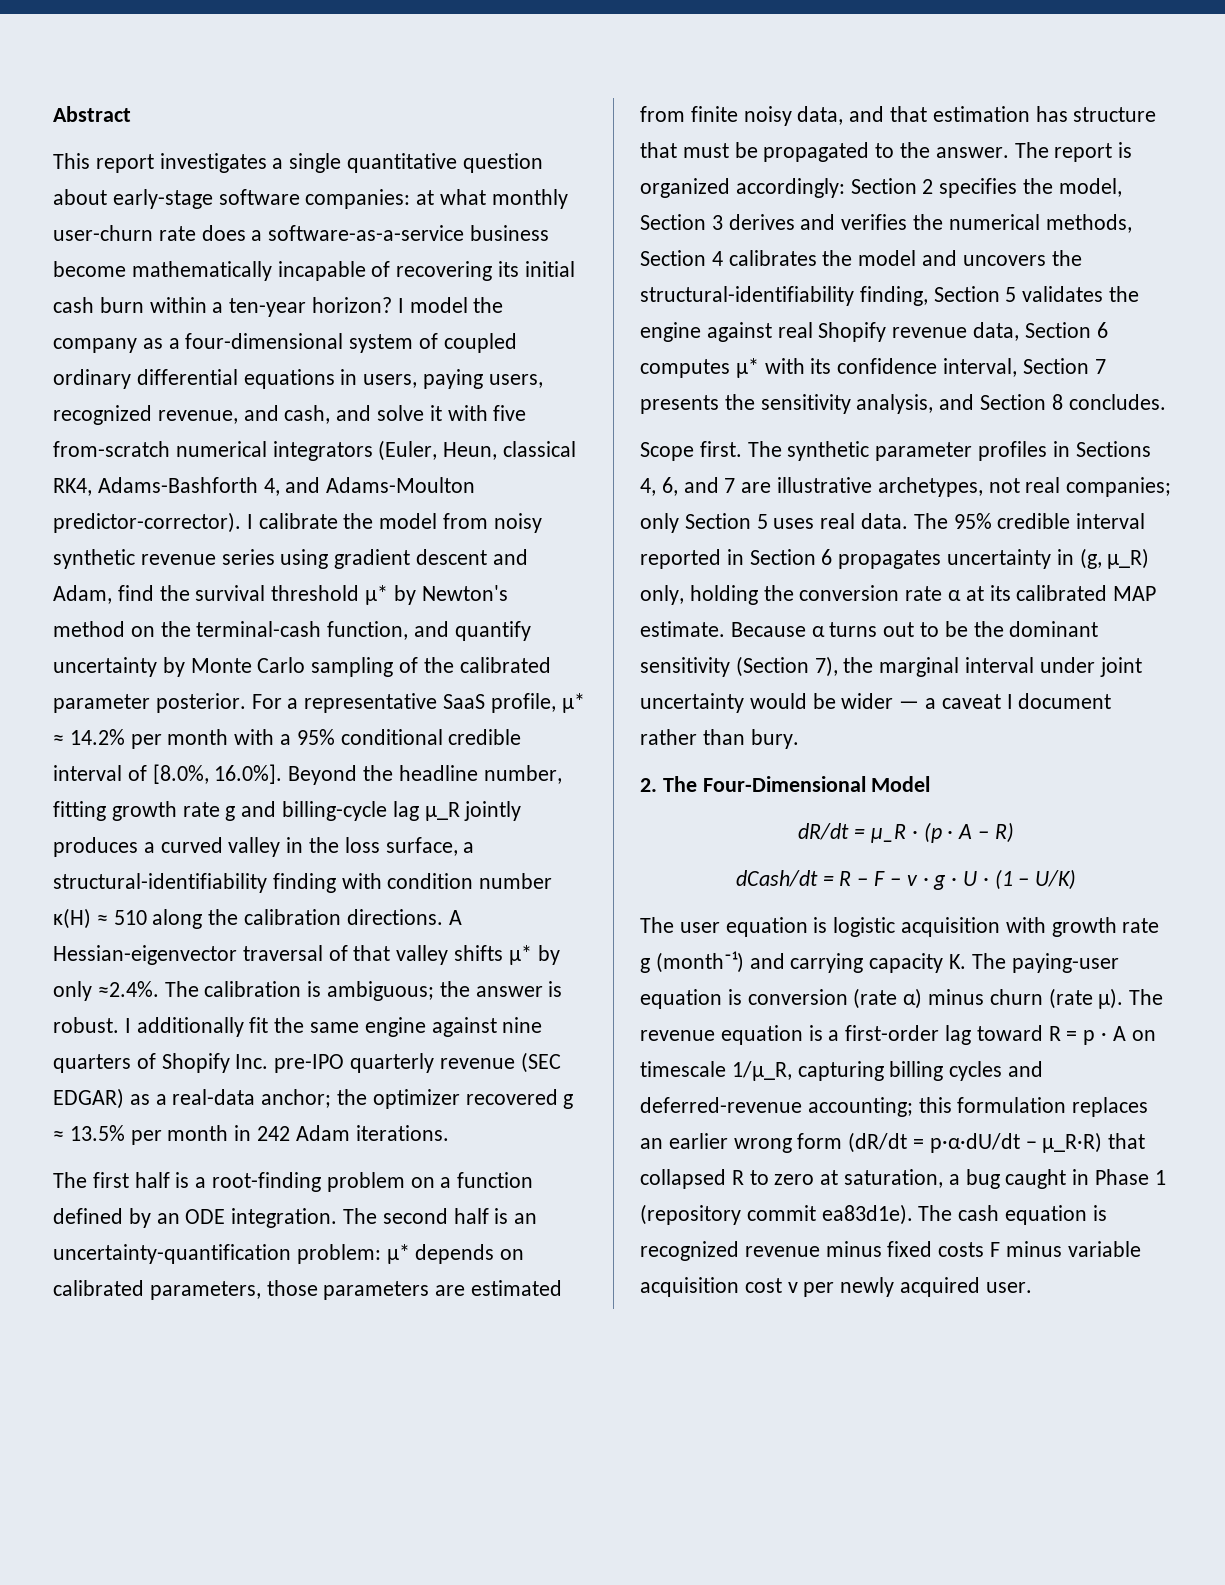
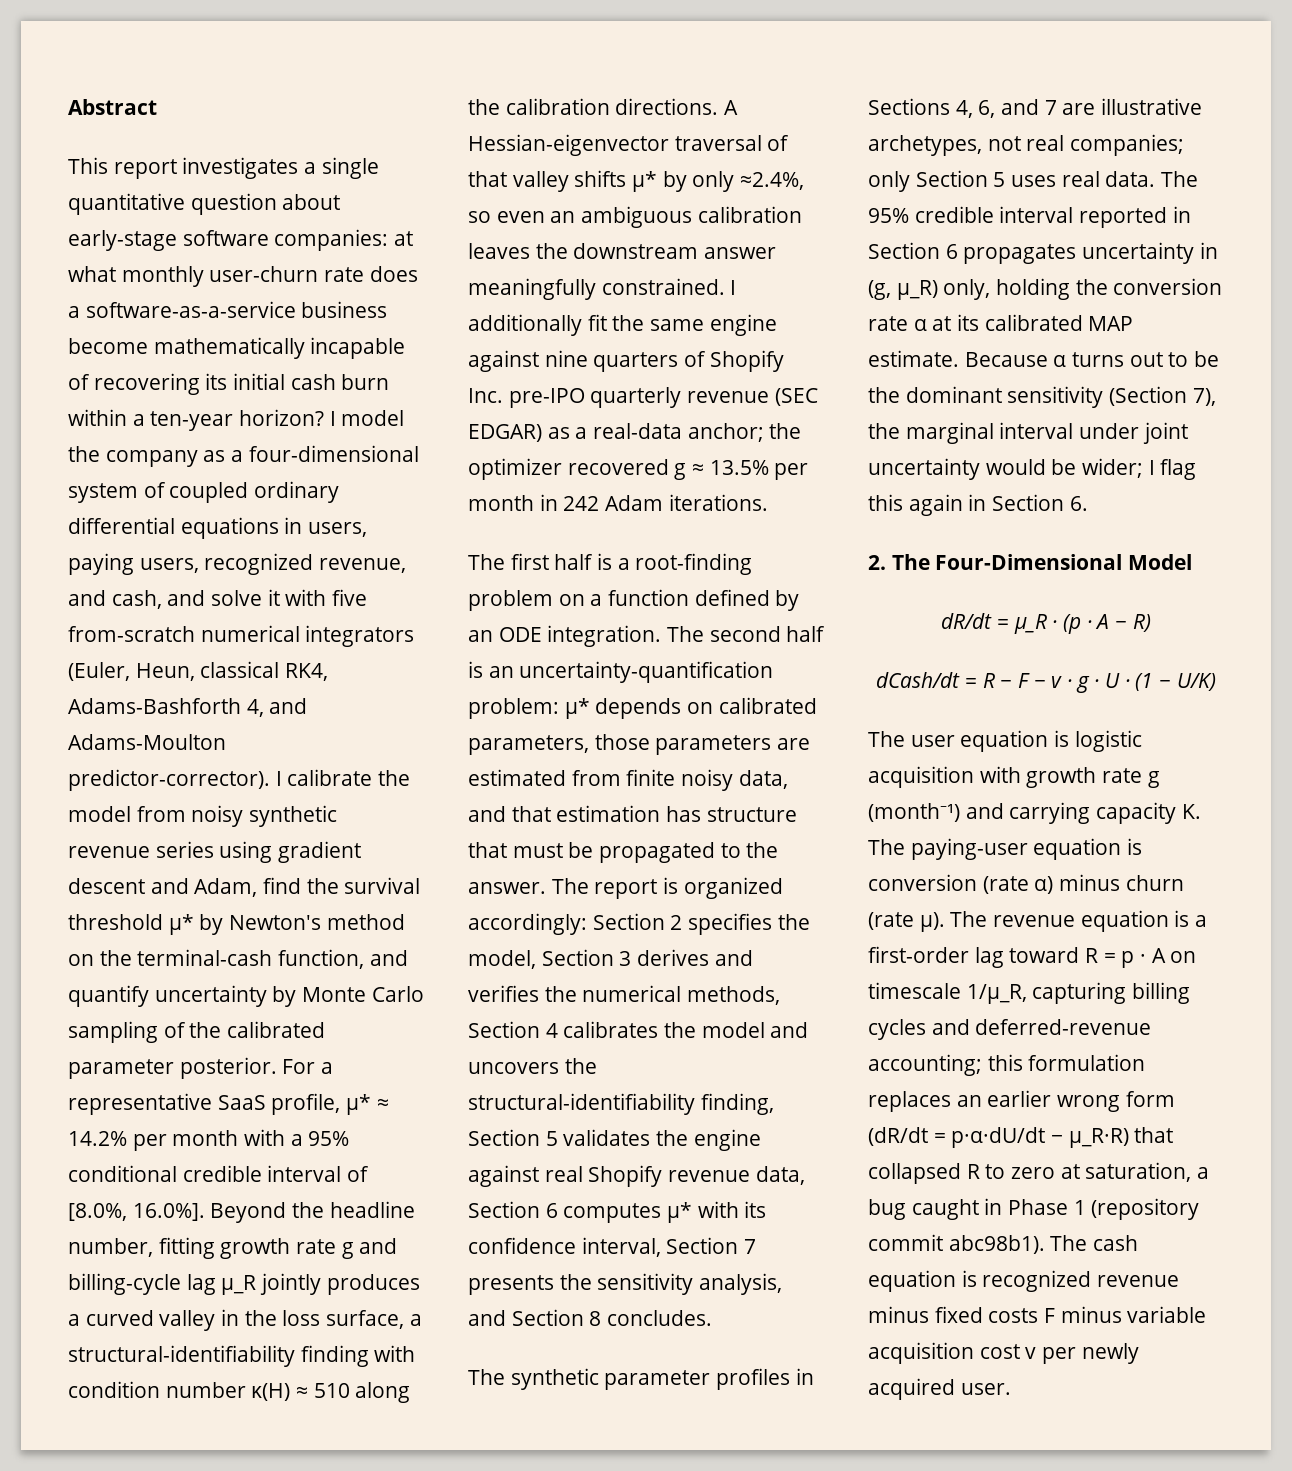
- A Hessian-eigenvector traversal of that valley shifts μ* by only ≈2.4%. The calibration is ambiguous; the answer is robust.
+ A Hessian-eigenvector traversal of that valley shifts μ* by only ≈2.4%, so even an ambiguous calibration leaves the downstream answer meaningfully constrained.
- Scope first.
- Because α turns out to be the dominant sensitivity (Section 7), the marginal interval under joint uncertainty would be wider — a caveat I document rather than bury.
+ Because α turns out to be the dominant sensitivity (Section 7), the marginal interval under joint uncertainty would be wider; I flag this again in Section 6.
- The revenue equation is a first-order lag toward R = p · A on timescale 1/μ_R, capturing billing cycles and deferred-revenue accounting; this formulation replaces an earlier wrong form (dR/dt = p·α·dU/dt − μ_R·R) that collapsed R to zero at saturation, a bug caught in Phase 1 (repository commit ea83d1e).
+ The revenue equation is a first-order lag toward R = p · A on timescale 1/μ_R, capturing billing cycles and deferred-revenue accounting; this formulation replaces an earlier wrong form (dR/dt = p·α·dU/dt − μ_R·R) that collapsed R to zero at saturation, a bug caught in Phase 1 (repository commit abc98b1).

